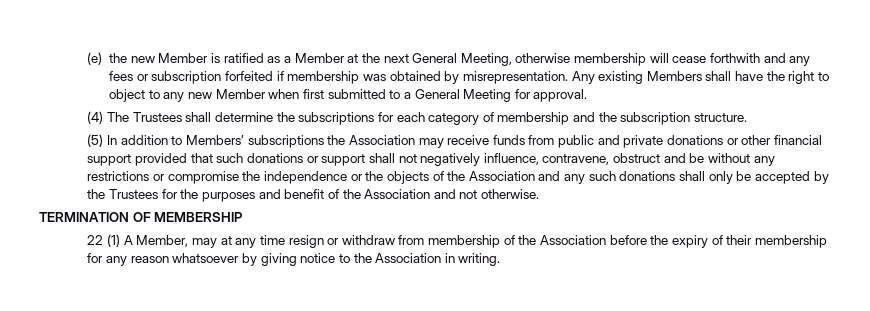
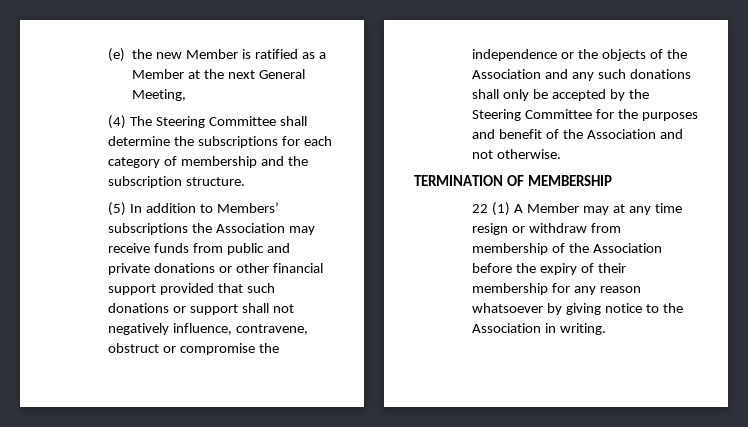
- (e) the new Member is ratified as a Member at the next General Meeting, otherwise membership will cease forthwith and any fees or subscription forfeited if membership was obtained by misrepresentation. Any existing Members shall have the right to object to any new Member when first submitted to a General Meeting for approval.
+ (e) the new Member is ratified as a Member at the next General Meeting,
- (4) The Trustees shall determine the subscriptions for each category of membership and the subscription structure.
+ (4) The Steering Committee shall determine the subscriptions for each category of membership and the subscription structure.
- (5) In addition to Members’ subscriptions the Association may receive funds from public and private donations or other financial support provided that such donations or support shall not negatively influence, contravene, obstruct and be without any restrictions or compromise the independence or the objects of the Association and any such donations shall only be accepted by the Trustees for the purposes and benefit of the Association and not otherwise.
+ (5) In addition to Members’ subscriptions the Association may receive funds from public and private donations or other financial support provided that such donations or support shall not negatively influence, contravene, obstruct or compromise the independence or the objects of the Association and any such donations shall only be accepted by the Steering Committee for the purposes and benefit of the Association and not otherwise.
- 22 (1) A Member, may at any time resign or withdraw from membership of the Association before the expiry of their membership for any reason whatsoever by giving notice to the Association in writing.
+ 22 (1) A Member may at any time resign or withdraw from membership of the Association before the expiry of their membership for any reason whatsoever by giving notice to the Association in writing.

